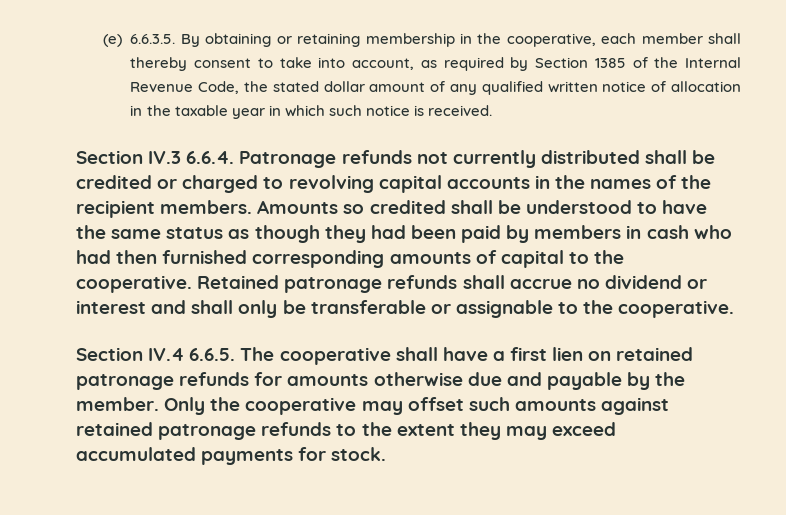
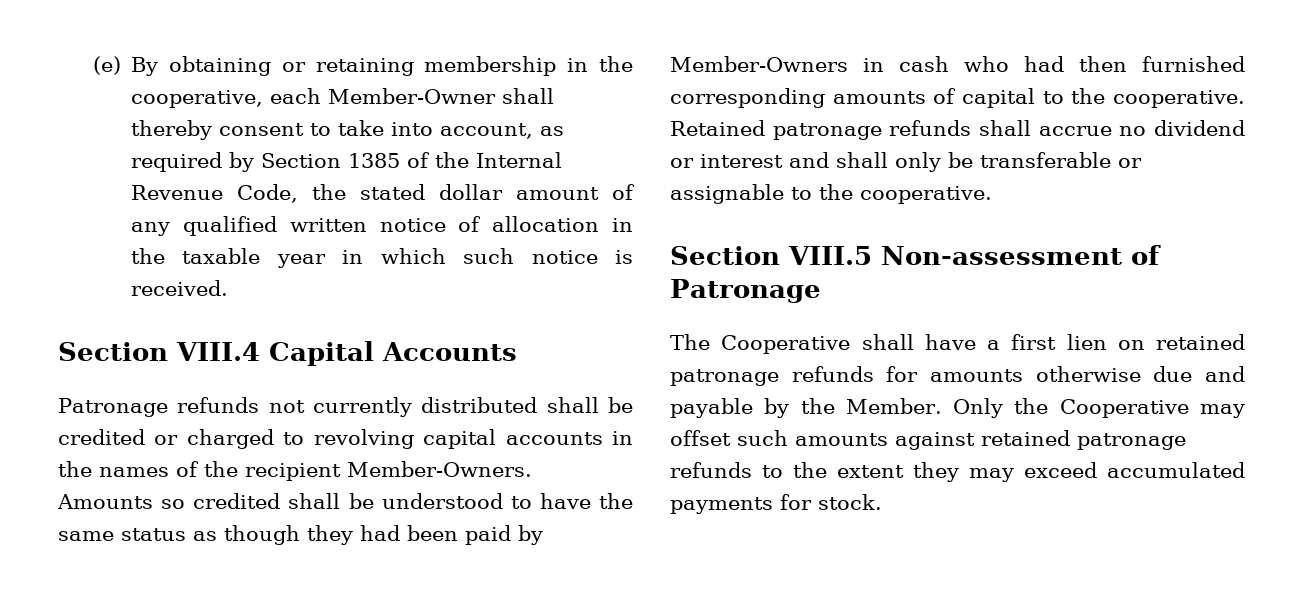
- (e) 6.6.3.5. By obtaining or retaining membership in the cooperative, each member shall thereby consent to take into account, as required by Section 1385 of the Internal Revenue Code, the stated dollar amount of any qualified written notice of allocation in the taxable year in which such notice is received.
+ (e) By obtaining or retaining membership in the cooperative, each Member-Owner shall thereby consent to take into account, as required by Section 1385 of the Internal Revenue Code, the stated dollar amount of any qualified written notice of allocation in the taxable year in which such notice is received.
- Section IV.3 6.6.4. Patronage refunds not currently distributed shall be credited or charged to revolving capital accounts in the names of the recipient members.
+ Section VIII.4 Capital Accounts
+ Patronage refunds not currently distributed shall be credited or charged to revolving capital accounts in the names of the recipient Member-Owners.
- Amounts so credited shall be understood to have the same status as though they had been paid by members in cash who had then furnished corresponding amounts of capital to the cooperative.
+ Amounts so credited shall be understood to have the same status as though they had been paid by Member-Owners in cash who had then furnished corresponding amounts of capital to the cooperative.
- Section IV.4 6.6.5. The cooperative shall have a first lien on retained patronage refunds for amounts otherwise due and payable by the member.
+ Section VIII.5 Non-assessment of Patronage
+ The Cooperative shall have a first lien on retained patronage refunds for amounts otherwise due and payable by the Member.
- Only the cooperative may offset such amounts against retained patronage refunds to the extent they may exceed accumulated payments for stock.
+ Only the Cooperative may offset such amounts against retained patronage refunds to the extent they may exceed accumulated payments for stock.

